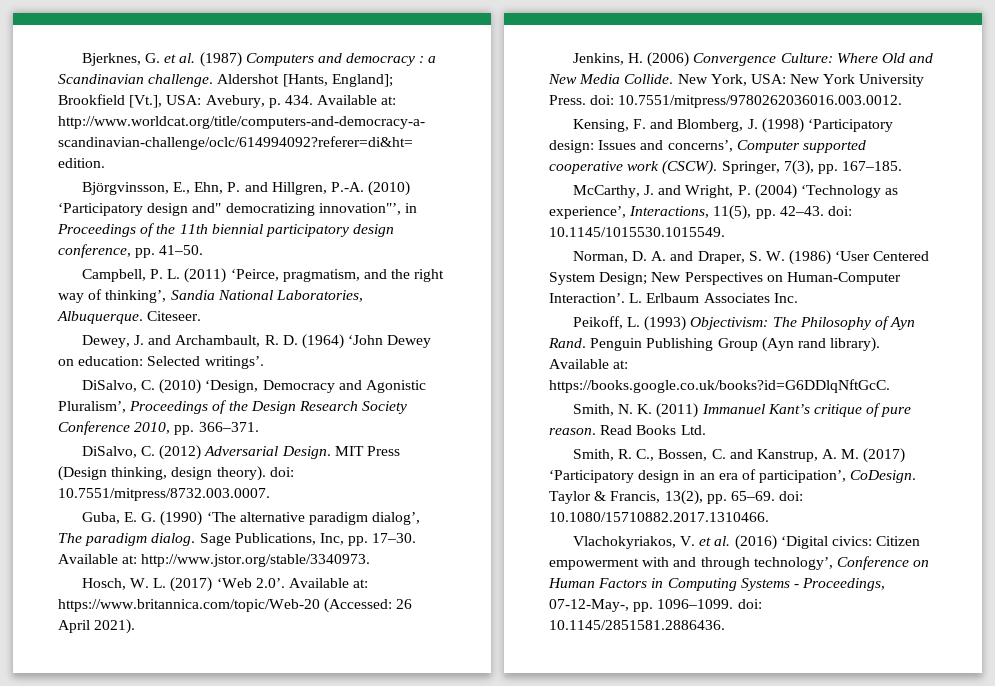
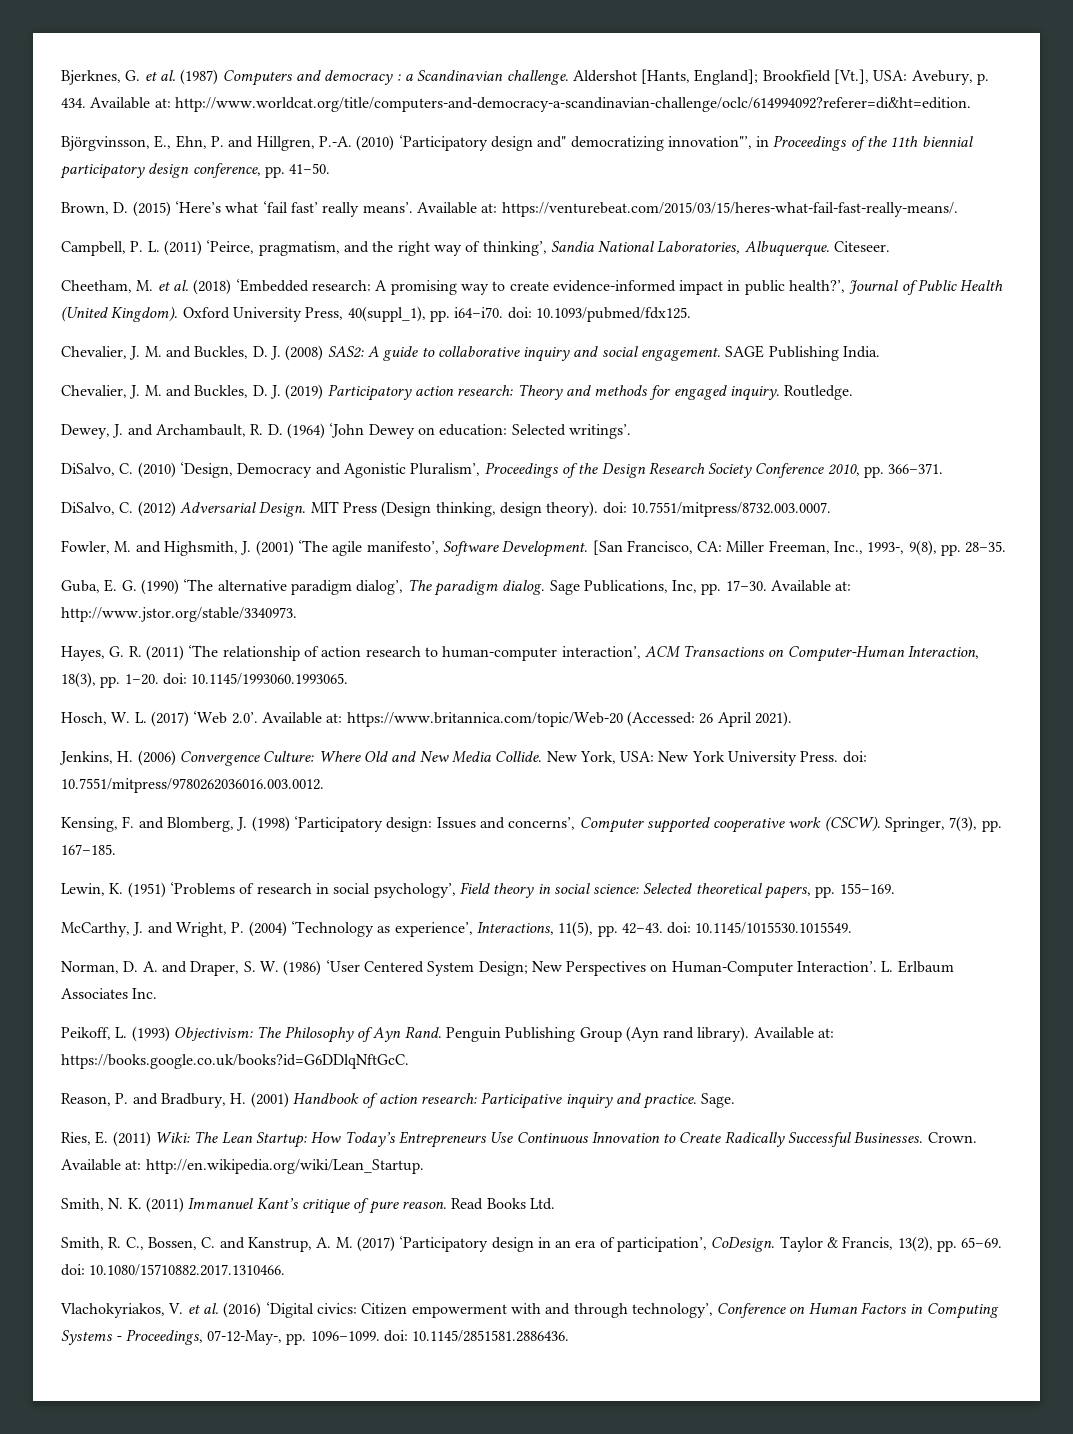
+ Brown, D. (2015) ‘Here’s what ‘fail fast’ really means’. Available at: https://venturebeat.com/2015/03/15/heres-what-fail-fast-really-means/.
+ Cheetham, M. et al. (2018) ‘Embedded research: A promising way to create evidence-informed impact in public health?’, Journal of Public Health (United Kingdom). Oxford University Press, 40(suppl_1), pp. i64–i70. doi: 10.1093/pubmed/fdx125.
+ Chevalier, J. M. and Buckles, D. J. (2008) SAS2: A guide to collaborative inquiry and social engagement. SAGE Publishing India.
+ Chevalier, J. M. and Buckles, D. J. (2019) Participatory action research: Theory and methods for engaged inquiry. Routledge.
+ Fowler, M. and Highsmith, J. (2001) ‘The agile manifesto’, Software Development. [San Francisco, CA: Miller Freeman, Inc., 1993-, 9(8), pp. 28–35.
+ Hayes, G. R. (2011) ‘The relationship of action research to human-computer interaction’, ACM Transactions on Computer-Human Interaction, 18(3), pp. 1–20. doi: 10.1145/1993060.1993065.
+ Lewin, K. (1951) ‘Problems of research in social psychology’, Field theory in social science: Selected theoretical papers, pp. 155–169.
+ Reason, P. and Bradbury, H. (2001) Handbook of action research: Participative inquiry and practice. Sage.
+ Ries, E. (2011) Wiki: The Lean Startup: How Today’s Entrepreneurs Use Continuous Innovation to Create Radically Successful Businesses. Crown. Available at: http://en.wikipedia.org/wiki/Lean_Startup.

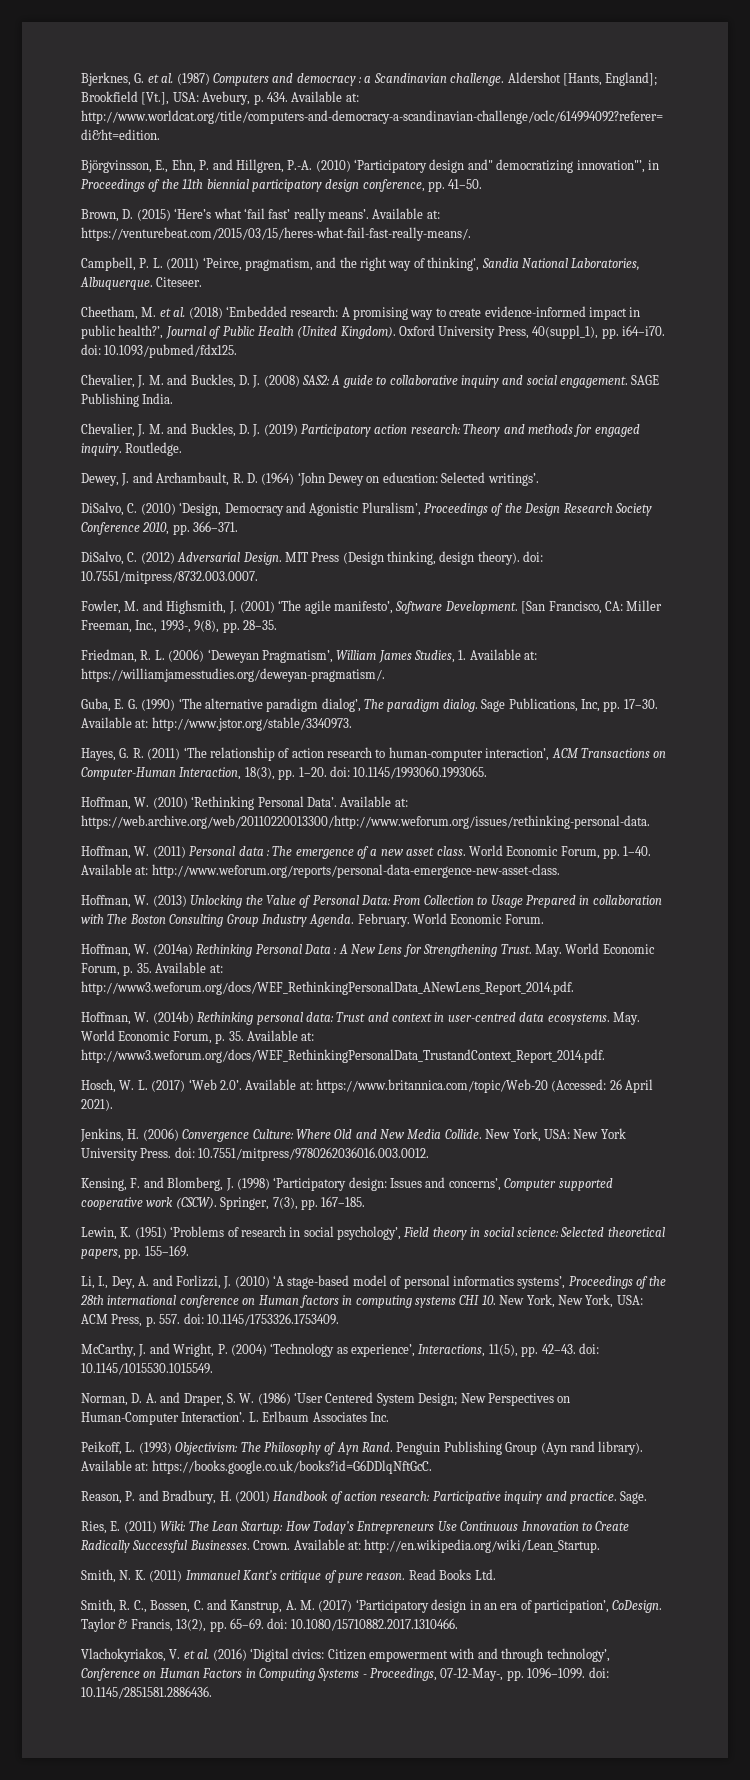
+ Friedman, R. L. (2006) ‘Deweyan Pragmatism’, William James Studies, 1. Available at: https://williamjamesstudies.org/deweyan-pragmatism/.
+ Hoffman, W. (2010) ‘Rethinking Personal Data’. Available at: https://web.archive.org/web/20110220013300/http://www.weforum.org/issues/rethinking-personal-data.
+ Hoffman, W. (2011) Personal data : The emergence of a new asset class. World Economic Forum, pp. 1–40. Available at: http://www.weforum.org/reports/personal-data-emergence-new-asset-class.
+ Hoffman, W. (2013) Unlocking the Value of Personal Data: From Collection to Usage Prepared in collaboration with The Boston Consulting Group Industry Agenda. February. World Economic Forum.
+ Hoffman, W. (2014a) Rethinking Personal Data : A New Lens for Strengthening Trust. May. World Economic Forum, p. 35. Available at: http://www3.weforum.org/docs/WEF_RethinkingPersonalData_ANewLens_Report_2014.pdf.
+ Hoffman, W. (2014b) Rethinking personal data: Trust and context in user-centred data ecosystems. May. World Economic Forum, p. 35. Available at: http://www3.weforum.org/docs/WEF_RethinkingPersonalData_TrustandContext_Report_2014.pdf.
+ Li, I., Dey, A. and Forlizzi, J. (2010) ‘A stage-based model of personal informatics systems’, Proceedings of the 28th international conference on Human factors in computing systems CHI 10. New York, New York, USA: ACM Press, p. 557. doi: 10.1145/1753326.1753409.

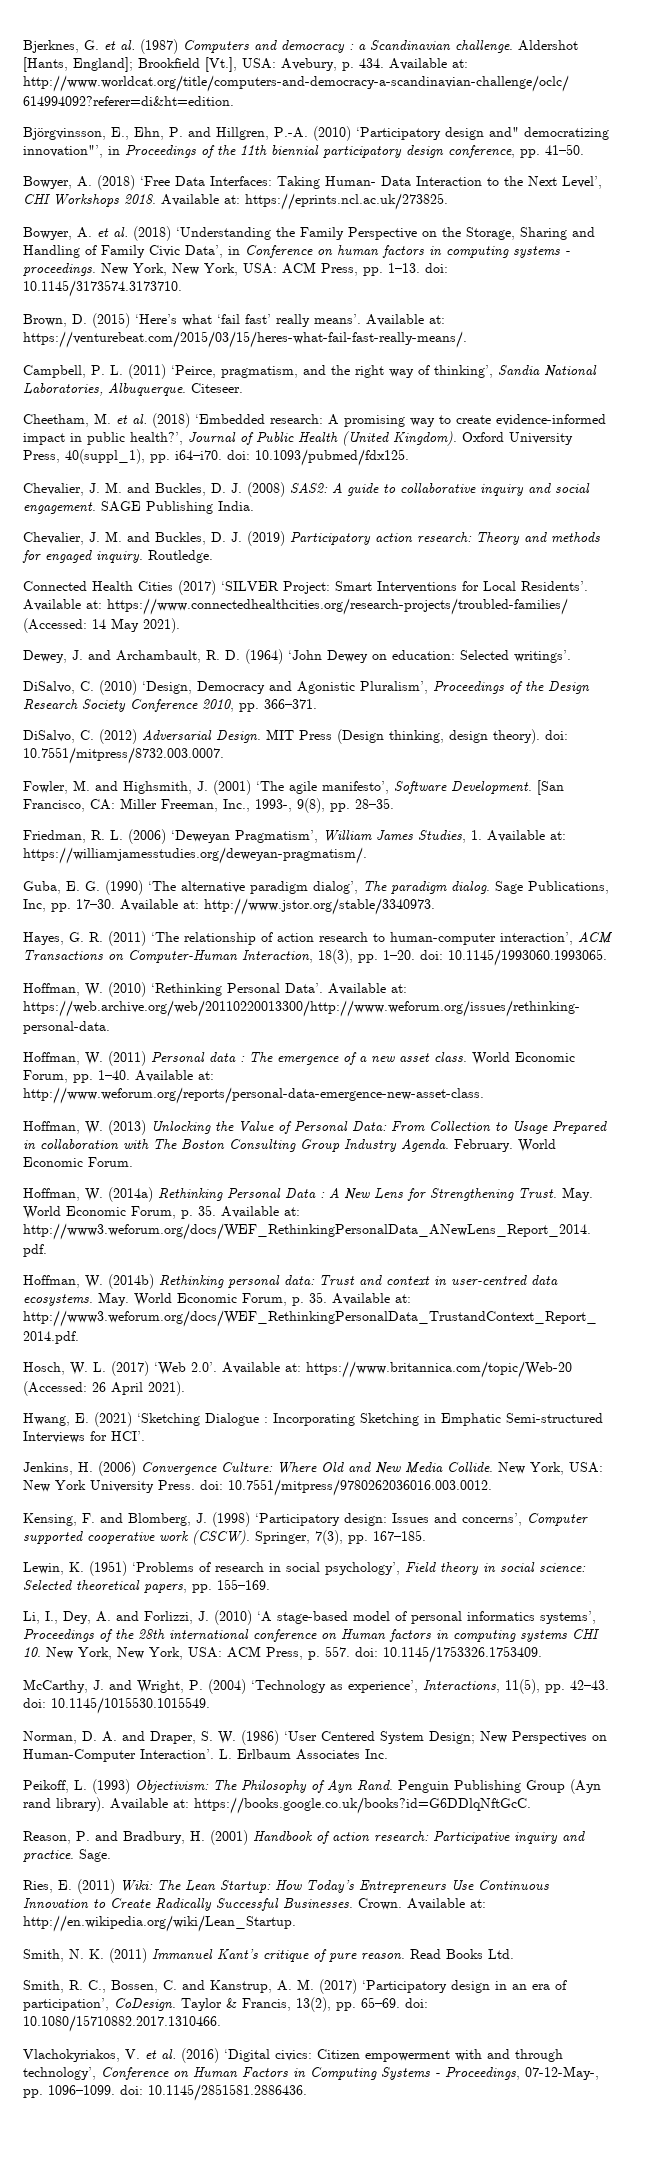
+ Bowyer, A. (2018) ‘Free Data Interfaces: Taking Human- Data Interaction to the Next Level’, CHI Workshops 2018. Available at: https://eprints.ncl.ac.uk/273825.
+ Bowyer, A. et al. (2018) ‘Understanding the Family Perspective on the Storage, Sharing and Handling of Family Civic Data’, in Conference on human factors in computing systems - proceedings. New York, New York, USA: ACM Press, pp. 1–13. doi: 10.1145/3173574.3173710.
+ Connected Health Cities (2017) ‘SILVER Project: Smart Interventions for Local Residents’. Available at: https://www.connectedhealthcities.org/research-projects/troubled-families/ (Accessed: 14 May 2021).
+ Hwang, E. (2021) ‘Sketching Dialogue : Incorporating Sketching in Emphatic Semi-structured Interviews for HCI’.

